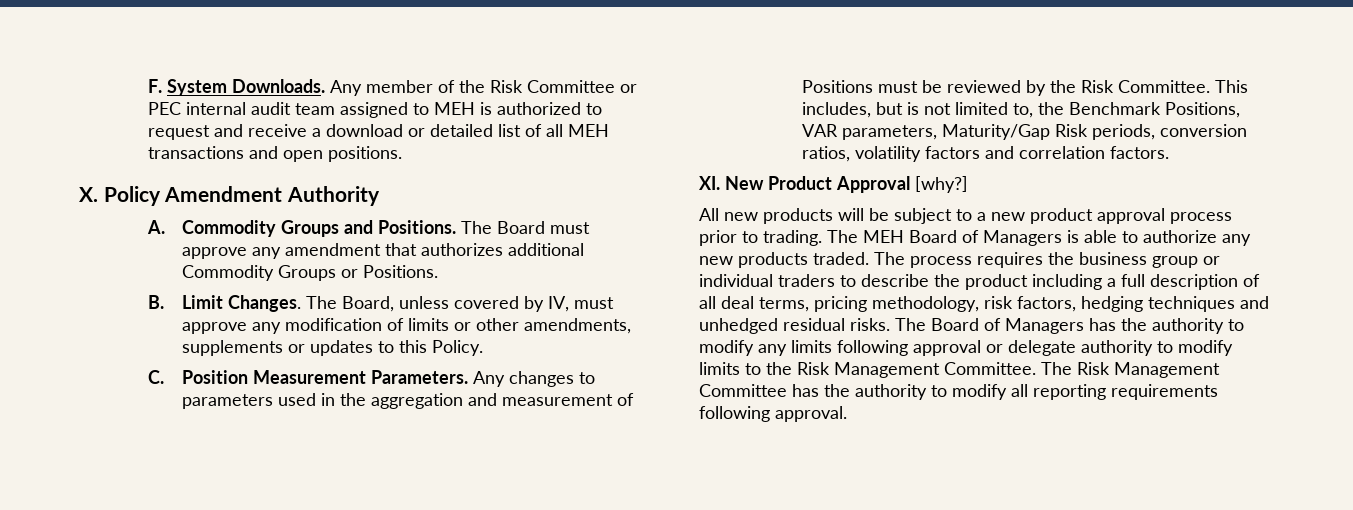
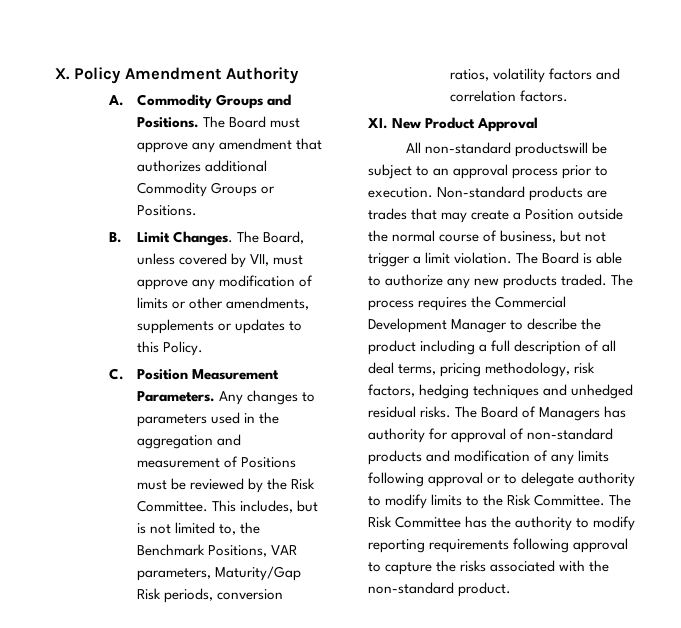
- F. System Downloads. Any member of the Risk Committee or PEC internal audit team assigned to MEH is authorized to request and receive a download or detailed list of all MEH transactions and open positions.
- The Board, unless covered by IV, must approve any modification of limits or other amendments, supplements or updates to this Policy.
+ The Board, unless covered by VII, must approve any modification of limits or other amendments, supplements or updates to this Policy.
- XI. New Product Approval [why?]
+ XI. New Product Approval
- All new products will be subject to a new product approval process prior to trading. The MEH Board of Managers is able to authorize any new products traded.
+ All non-standard productswill be subject to an approval process prior to execution. Non-standard products are trades that may create a Position outside the normal course of business, but not trigger a limit violation. The Board is able to authorize any new products traded.
- The process requires the business group or individual traders to describe the product including a full description of all deal terms, pricing methodology, risk factors, hedging techniques and unhedged residual risks.
+ The process requires the Commercial Development Manager to describe the product including a full description of all deal terms, pricing methodology, risk factors, hedging techniques and unhedged residual risks.
- The Board of Managers has the authority to modify any limits following approval or delegate authority to modify limits to the Risk Management Committee.
+ The Board of Managers has authority for approval of non-standard products and modification of any limits following approval or to delegate authority to modify limits to the Risk Committee.
- The Risk Management Committee has the authority to modify all reporting requirements following approval.
+ The Risk Committee has the authority to modify reporting requirements following approval to capture the risks associated with the non-standard product.

